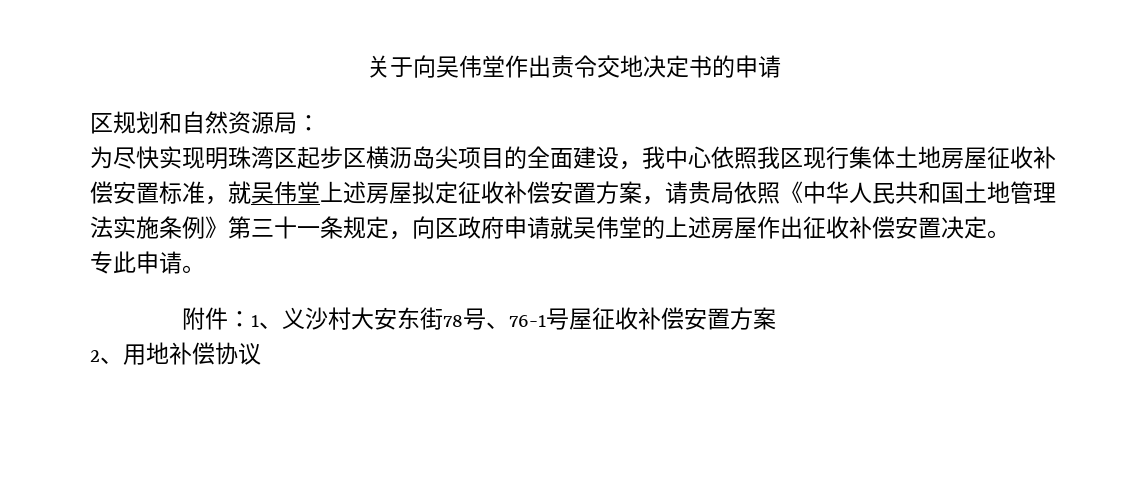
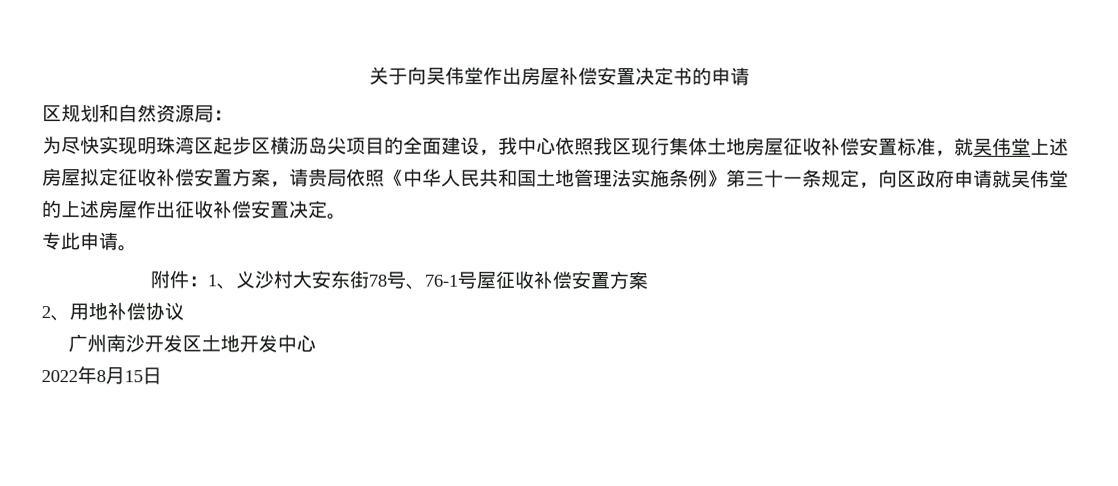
- 关于向吴伟堂作出责令交地决定书的申请
+ 关于向吴伟堂作出房屋补偿安置决定书的申请
+ 广州南沙开发区土地开发中心
+ 2022年8月15日

